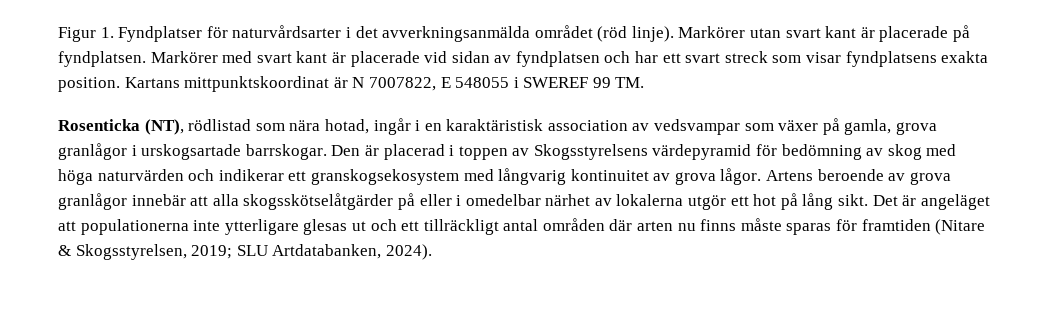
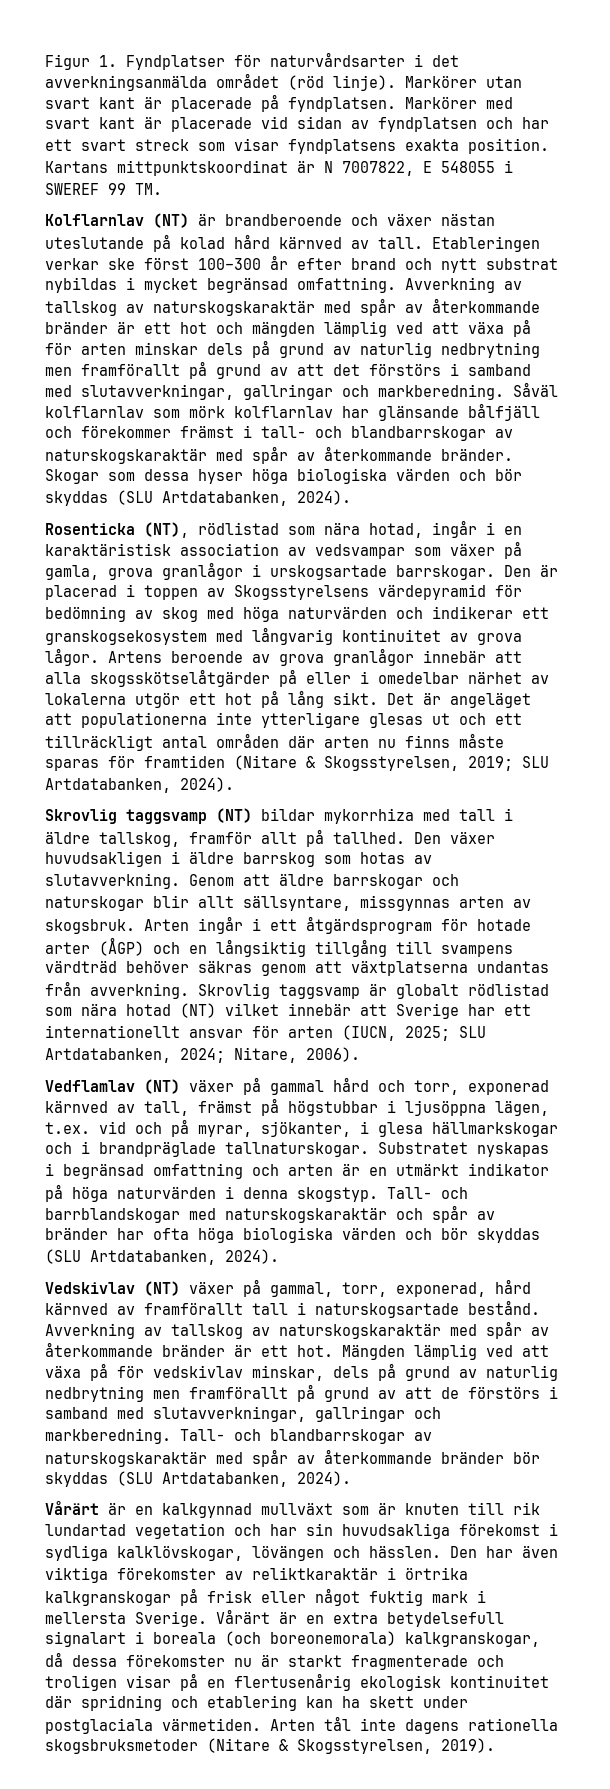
+ Kolflarnlav (NT) är brandberoende och växer nästan uteslutande på kolad hård kärnved av tall. Etableringen verkar ske först 100–300 år efter brand och nytt substrat nybildas i mycket begränsad omfattning. Avverkning av tallskog av naturskogskaraktär med spår av återkommande bränder är ett hot och mängden lämplig ved att växa på för arten minskar dels på grund av naturlig nedbrytning men framförallt på grund av att det förstörs i samband med slutavverkningar, gallringar och markberedning. Såväl kolflarnlav som mörk kolflarnlav har glänsande bålfjäll och förekommer främst i tall- och blandbarrskogar av naturskogskaraktär med spår av återkommande bränder. Skogar som dessa hyser höga biologiska värden och bör skyddas (SLU Artdatabanken, 2024).
+ Skrovlig taggsvamp (NT) bildar mykorrhiza med tall i äldre tallskog, framför allt på tallhed. Den växer huvudsakligen i äldre barrskog som hotas av slutavverkning. Genom att äldre barrskogar och naturskogar blir allt sällsyntare, missgynnas arten av skogsbruk. Arten ingår i ett åtgärdsprogram för hotade arter (ÅGP) och en långsiktig tillgång till svampens värdträd behöver säkras genom att växtplatserna undantas från avverkning. Skrovlig taggsvamp är globalt rödlistad som nära hotad (NT) vilket innebär att Sverige har ett internationellt ansvar för arten (IUCN, 2025; SLU Artdatabanken, 2024; Nitare, 2006).
+ Vedflamlav (NT) växer på gammal hård och torr, exponerad kärnved av tall, främst på högstubbar i ljusöppna lägen, t.ex. vid och på myrar, sjökanter, i glesa hällmarkskogar och i brandpräglade tallnaturskogar. Substratet nyskapas i begränsad omfattning och arten är en utmärkt indikator på höga naturvärden i denna skogstyp. Tall- och barrblandskogar med naturskogskaraktär och spår av bränder har ofta höga biologiska värden och bör skyddas (SLU Artdatabanken, 2024).
+ Vedskivlav (NT) växer på gammal, torr, exponerad, hård kärnved av framförallt tall i naturskogsartade bestånd. Avverkning av tallskog av naturskogskaraktär med spår av återkommande bränder är ett hot. Mängden lämplig ved att växa på för vedskivlav minskar, dels på grund av naturlig nedbrytning men framförallt på grund av att de förstörs i samband med slutavverkningar, gallringar och markberedning. Tall- och blandbarrskogar av naturskogskaraktär med spår av återkommande bränder bör skyddas (SLU Artdatabanken, 2024).
+ Vårärt är en kalkgynnad mullväxt som är knuten till rik lundartad vegetation och har sin huvudsakliga förekomst i sydliga kalklövskogar, lövängen och hässlen. Den har även viktiga förekomster av reliktkaraktär i örtrika kalkgranskogar på frisk eller något fuktig mark i mellersta Sverige. Vårärt är en extra betydelsefull signalart i boreala (och boreonemorala) kalkgranskogar, då dessa förekomster nu är starkt fragmenterade och troligen visar på en flertusenårig ekologisk kontinuitet där spridning och etablering kan ha skett under postglaciala värmetiden. Arten tål inte dagens rationella skogsbruksmetoder (Nitare & Skogsstyrelsen, 2019).

